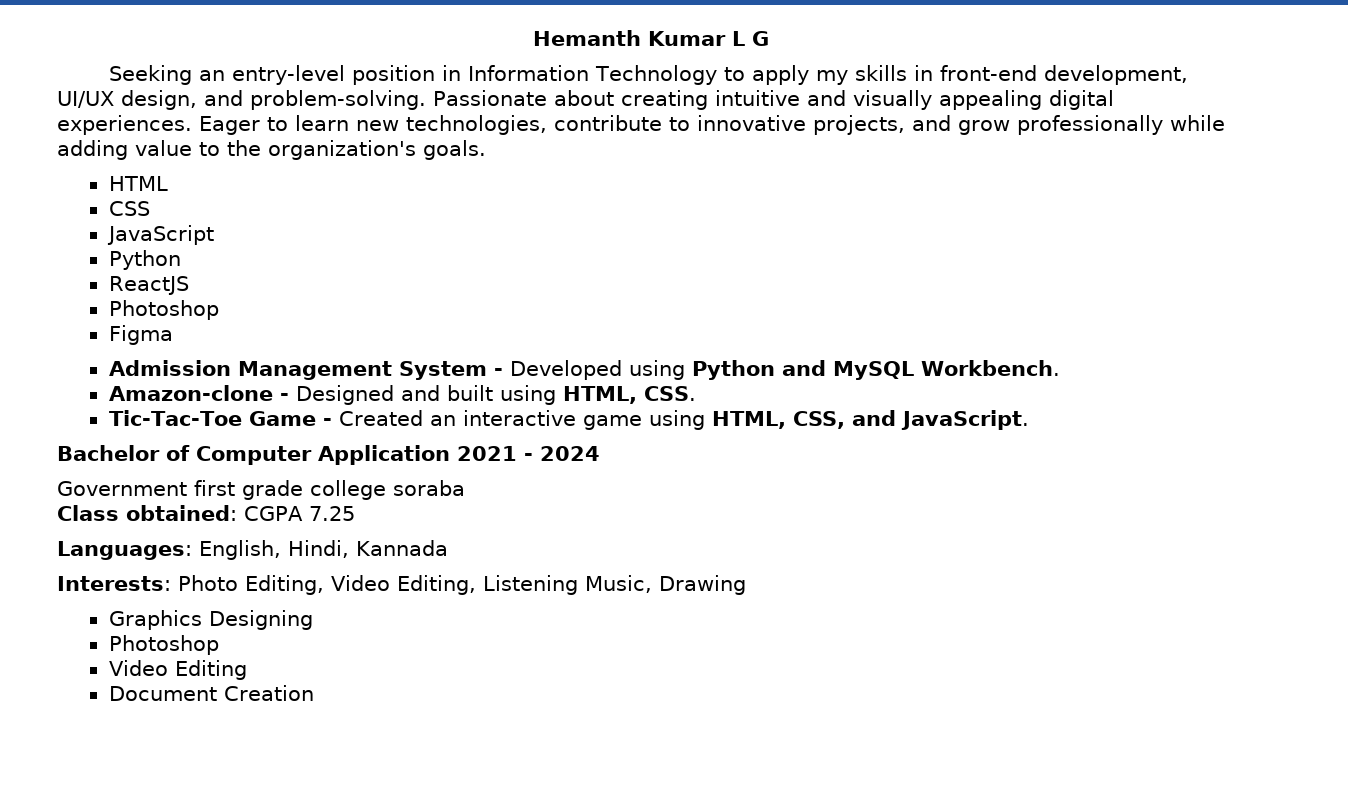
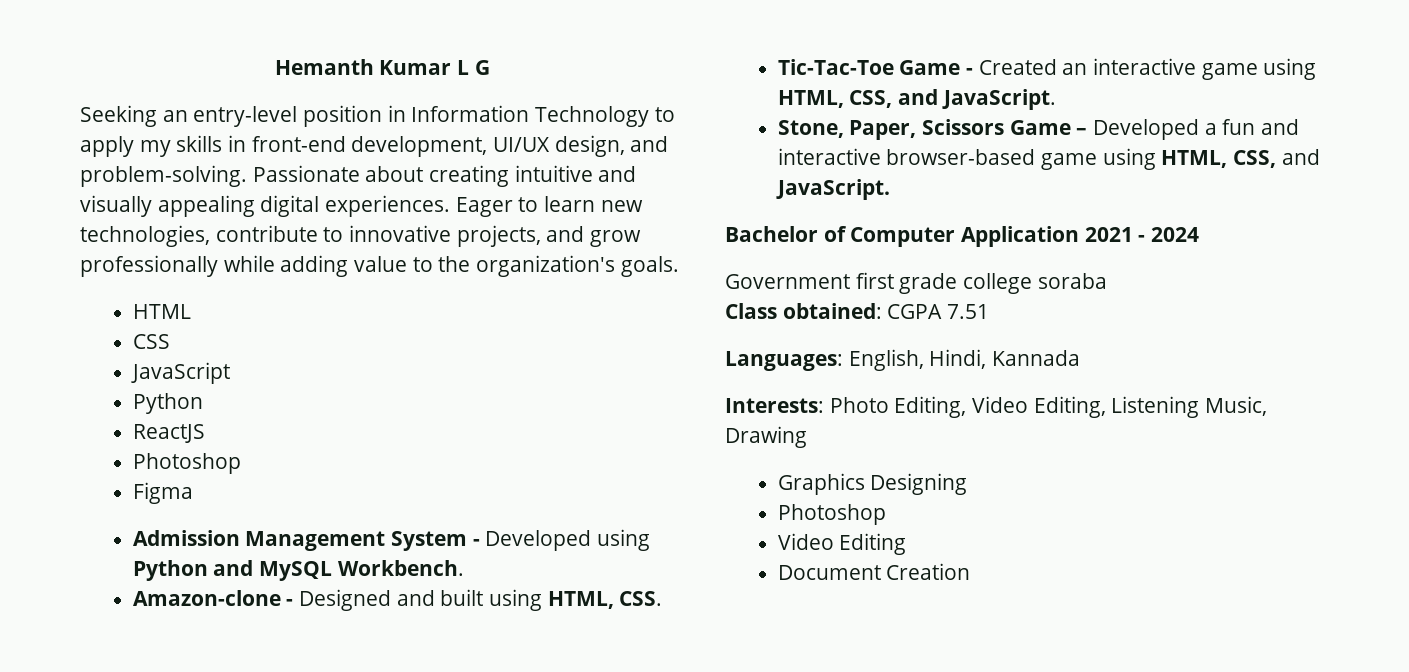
+ Stone, Paper, Scissors Game – Developed a fun and interactive browser-based game using HTML, CSS, and JavaScript.
- Class obtained: CGPA 7.25
+ Class obtained: CGPA 7.51

